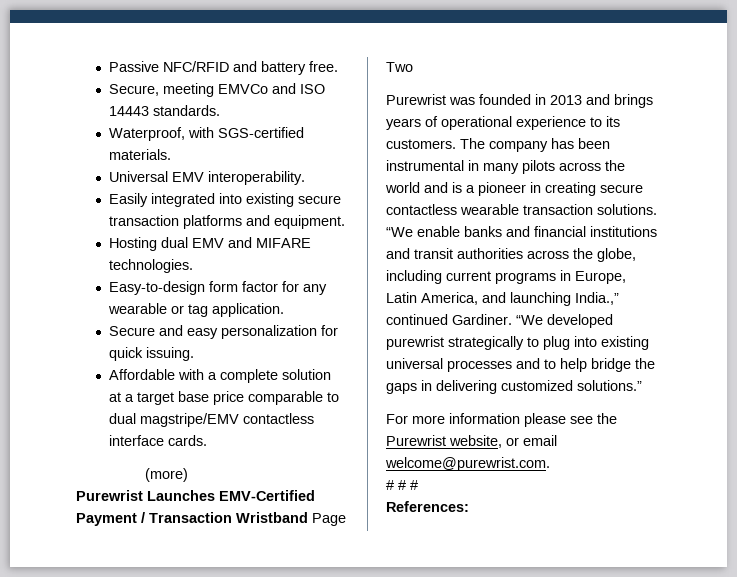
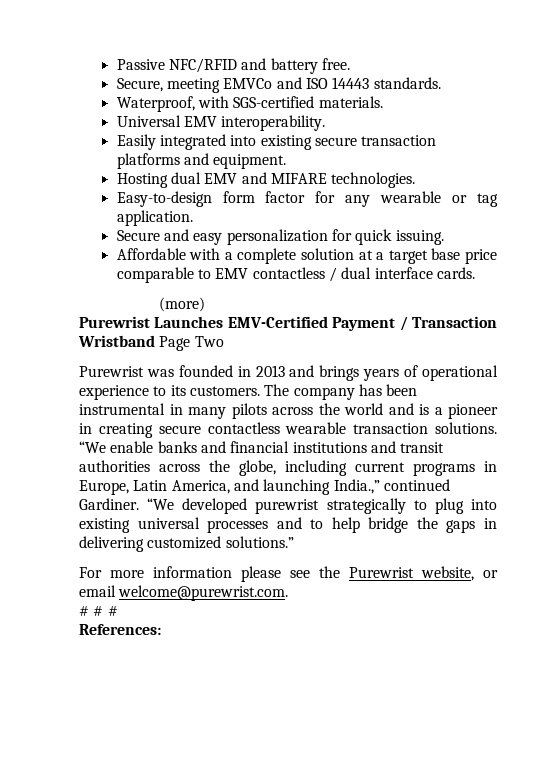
- Affordable with a complete solution at a target base price comparable to dual magstripe/EMV contactless interface cards.
+ Affordable with a complete solution at a target base price comparable to EMV contactless / dual interface cards.

